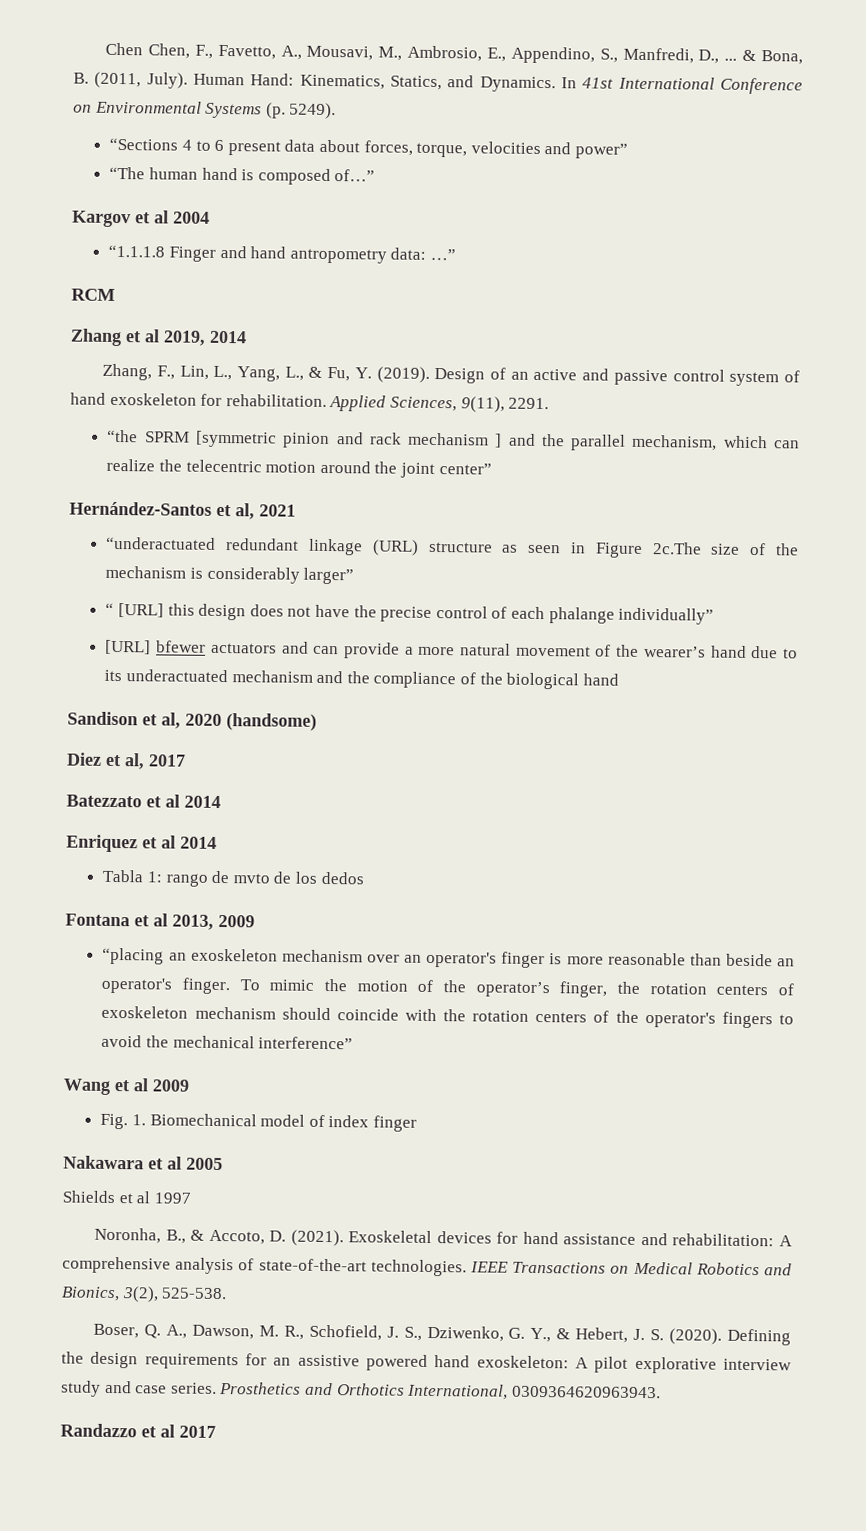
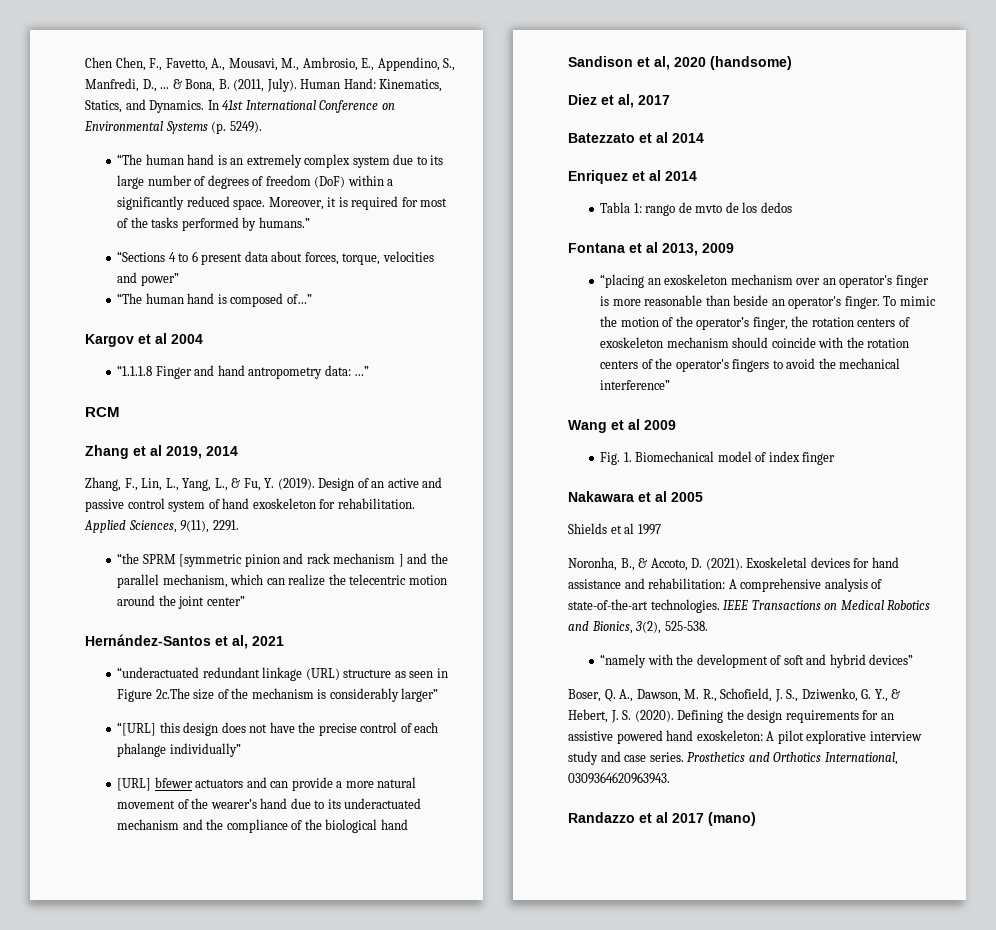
+ “The human hand is an extremely complex system due to its large number of degrees of freedom (DoF) within a significantly reduced space. Moreover, it is required for most of the tasks performed by humans.”
- “ [URL] this design does not have the precise control of each phalange individually”
+ “[URL] this design does not have the precise control of each phalange individually”
+ “namely with the development of soft and hybrid devices”
- Randazzo et al 2017
+ Randazzo et al 2017 (mano)

